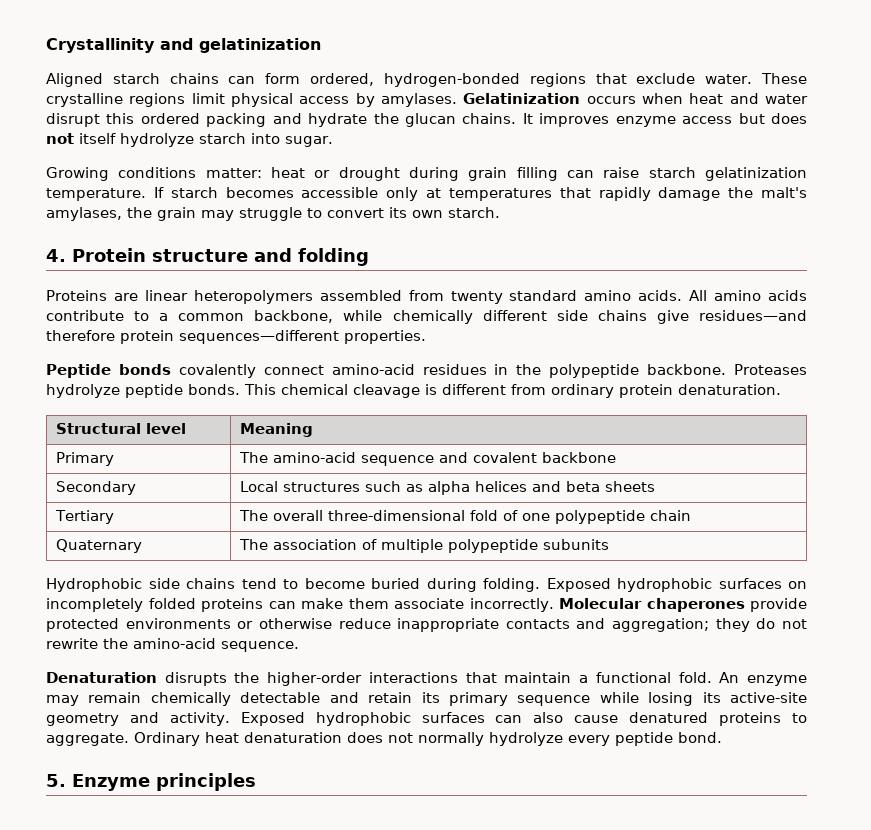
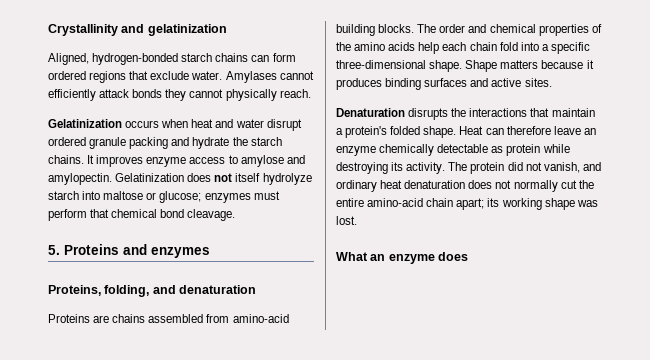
- Aligned starch chains can form ordered, hydrogen-bonded regions that exclude water.
+ Aligned, hydrogen-bonded starch chains can form ordered regions that exclude water.
- These crystalline regions limit physical access by amylases. Gelatinization occurs when heat and water disrupt this ordered packing and hydrate the glucan chains.
+ Amylases cannot efficiently attack bonds they cannot physically reach.
+ Gelatinization occurs when heat and water disrupt ordered granule packing and hydrate the starch chains.
- It improves enzyme access but does not itself hydrolyze starch into sugar.
- Growing conditions matter: heat or drought during grain filling can raise starch gelatinization temperature. If starch becomes accessible only at temperatures that rapidly damage the malt's amylases, the grain may struggle to convert its own starch.
- 4. Protein structure and folding
- Proteins are linear heteropolymers assembled from twenty standard amino acids. All amino acids contribute to a common backbone, while chemically different side chains give residues—and therefore protein sequences—different properties.
- Peptide bonds covalently connect amino-acid residues in the polypeptide backbone. Proteases hydrolyze peptide bonds. This chemical cleavage is different from ordinary protein denaturation.
- Structural level | Meaning
- Primary | The amino-acid sequence and covalent backbone
- Secondary | Local structures such as alpha helices and beta sheets
- Tertiary | The overall three-dimensional fold of one polypeptide chain
- Quaternary | The association of multiple polypeptide subunits
- Hydrophobic side chains tend to become buried during folding. Exposed hydrophobic surfaces on incompletely folded proteins can make them associate incorrectly. Molecular chaperones provide protected environments or otherwise reduce inappropriate contacts and aggregation; they do not rewrite the amino-acid sequence.
+ It improves enzyme access to amylose and amylopectin. Gelatinization does not itself hydrolyze starch into maltose or glucose; enzymes must perform that chemical bond cleavage.
+ 5. Proteins and enzymes
+ Proteins, folding, and denaturation
+ Proteins are chains assembled from amino-acid building blocks. The order and chemical properties of the amino acids help each chain fold into a specific three-dimensional shape. Shape matters because it produces binding surfaces and active sites.
- Denaturation disrupts the higher-order interactions that maintain a functional fold. An enzyme may remain chemically detectable and retain its primary sequence while losing its active-site geometry and activity. Exposed hydrophobic surfaces can also cause denatured proteins to aggregate. Ordinary heat denaturation does not normally hydrolyze every peptide bond.
- 5. Enzyme principles
+ Denaturation disrupts the interactions that maintain a protein's folded shape. Heat can therefore leave an enzyme chemically detectable as protein while destroying its activity. The protein did not vanish, and ordinary heat denaturation does not normally cut the entire amino-acid chain apart; its working shape was lost.
+ What an enzyme does

